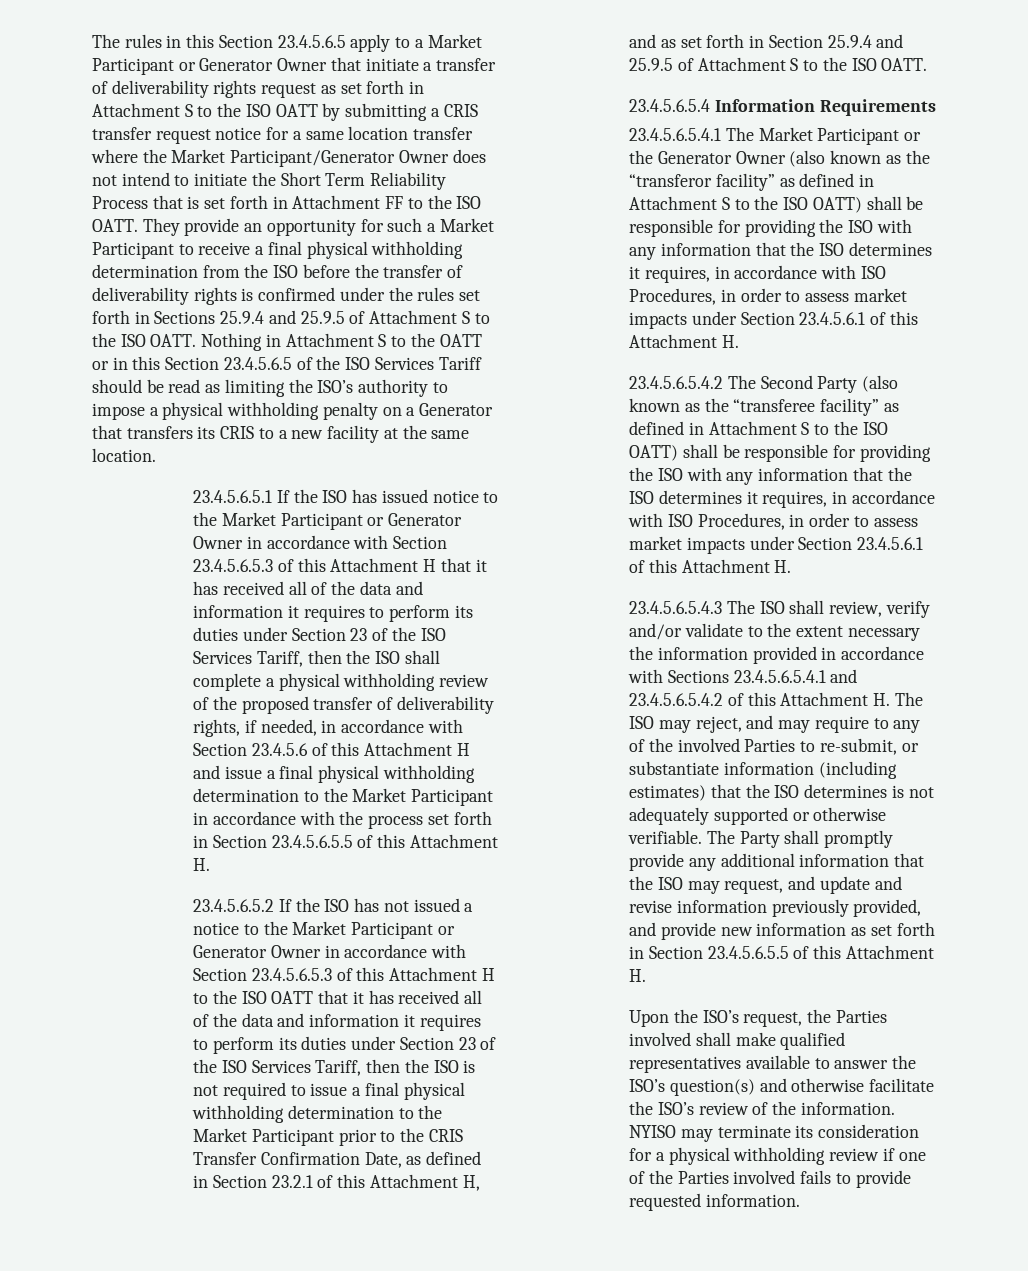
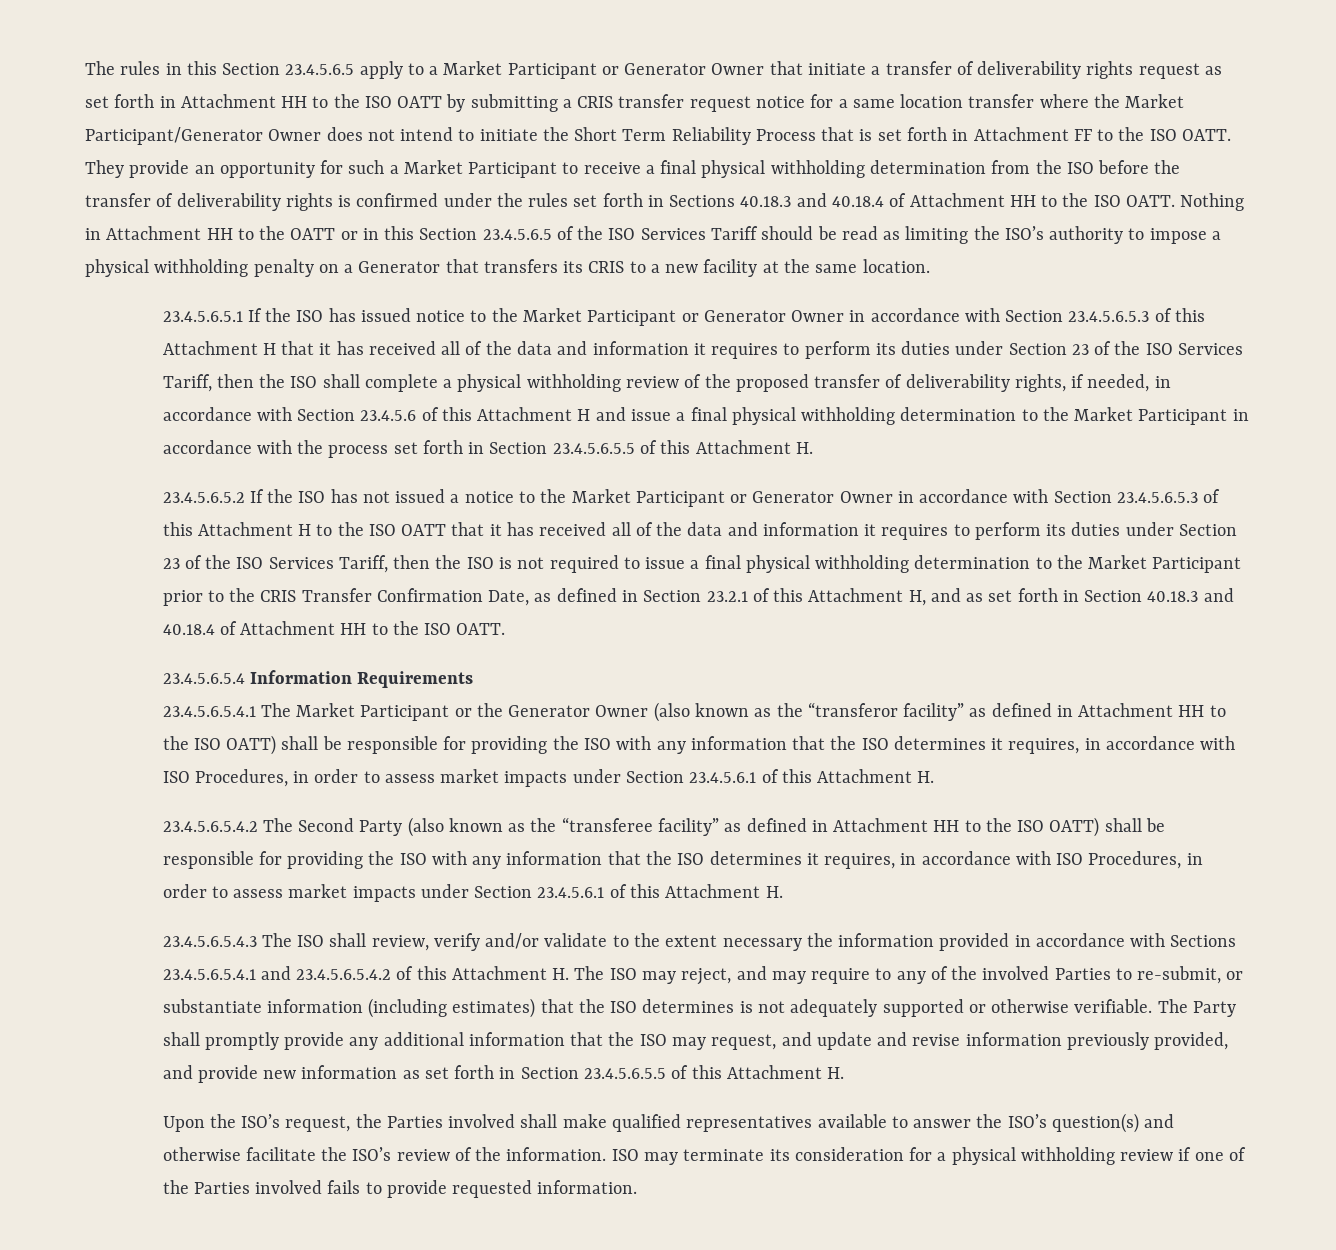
- The rules in this Section 23.4.5.6.5 apply to a Market Participant or Generator Owner that initiate a transfer of deliverability rights request as set forth in Attachment S to the ISO OATT by submitting a CRIS transfer request notice for a same location transfer where the Market Participant/Generator Owner does not intend to initiate the Short Term Reliability Process that is set forth in Attachment FF to the ISO OATT.
+ The rules in this Section 23.4.5.6.5 apply to a Market Participant or Generator Owner that initiate a transfer of deliverability rights request as set forth in Attachment HH to the ISO OATT by submitting a CRIS transfer request notice for a same location transfer where the Market Participant/Generator Owner does not intend to initiate the Short Term Reliability Process that is set forth in Attachment FF to the ISO OATT.
- They provide an opportunity for such a Market Participant to receive a final physical withholding determination from the ISO before the transfer of deliverability rights is confirmed under the rules set forth in Sections 25.9.4 and 25.9.5 of Attachment S to the ISO OATT.
+ They provide an opportunity for such a Market Participant to receive a final physical withholding determination from the ISO before the transfer of deliverability rights is confirmed under the rules set forth in Sections 40.18.3 and 40.18.4 of Attachment HH to the ISO OATT.
- Nothing in Attachment S to the OATT or in this Section 23.4.5.6.5 of the ISO Services Tariff should be read as limiting the ISO’s authority to impose a physical withholding penalty on a Generator that transfers its CRIS to a new facility at the same location.
+ Nothing in Attachment HH to the OATT or in this Section 23.4.5.6.5 of the ISO Services Tariff should be read as limiting the ISO’s authority to impose a physical withholding penalty on a Generator that transfers its CRIS to a new facility at the same location.
- 23.4.5.6.5.2 If the ISO has not issued a notice to the Market Participant or Generator Owner in accordance with Section 23.4.5.6.5.3 of this Attachment H to the ISO OATT that it has received all of the data and information it requires to perform its duties under Section 23 of the ISO Services Tariff, then the ISO is not required to issue a final physical withholding determination to the Market Participant prior to the CRIS Transfer Confirmation Date, as defined in Section 23.2.1 of this Attachment H, and as set forth in Section 25.9.4 and 25.9.5 of Attachment S to the ISO OATT.
+ 23.4.5.6.5.2 If the ISO has not issued a notice to the Market Participant or Generator Owner in accordance with Section 23.4.5.6.5.3 of this Attachment H to the ISO OATT that it has received all of the data and information it requires to perform its duties under Section 23 of the ISO Services Tariff, then the ISO is not required to issue a final physical withholding determination to the Market Participant prior to the CRIS Transfer Confirmation Date, as defined in Section 23.2.1 of this Attachment H, and as set forth in Section 40.18.3 and 40.18.4 of Attachment HH to the ISO OATT.
- 23.4.5.6.5.4.1 The Market Participant or the Generator Owner (also known as the “transferor facility” as defined in Attachment S to the ISO OATT) shall be responsible for providing the ISO with any information that the ISO determines it requires, in accordance with ISO Procedures, in order to assess market impacts under Section 23.4.5.6.1 of this Attachment H.
+ 23.4.5.6.5.4.1 The Market Participant or the Generator Owner (also known as the “transferor facility” as defined in Attachment HH to the ISO OATT) shall be responsible for providing the ISO with any information that the ISO determines it requires, in accordance with ISO Procedures, in order to assess market impacts under Section 23.4.5.6.1 of this Attachment H.
- 23.4.5.6.5.4.2 The Second Party (also known as the “transferee facility” as defined in Attachment S to the ISO OATT) shall be responsible for providing the ISO with any information that the ISO determines it requires, in accordance with ISO Procedures, in order to assess market impacts under Section 23.4.5.6.1 of this Attachment H.
+ 23.4.5.6.5.4.2 The Second Party (also known as the “transferee facility” as defined in Attachment HH to the ISO OATT) shall be responsible for providing the ISO with any information that the ISO determines it requires, in accordance with ISO Procedures, in order to assess market impacts under Section 23.4.5.6.1 of this Attachment H.
- NYISO may terminate its consideration for a physical withholding review if one of the Parties involved fails to provide requested information.
+ ISO may terminate its consideration for a physical withholding review if one of the Parties involved fails to provide requested information.

